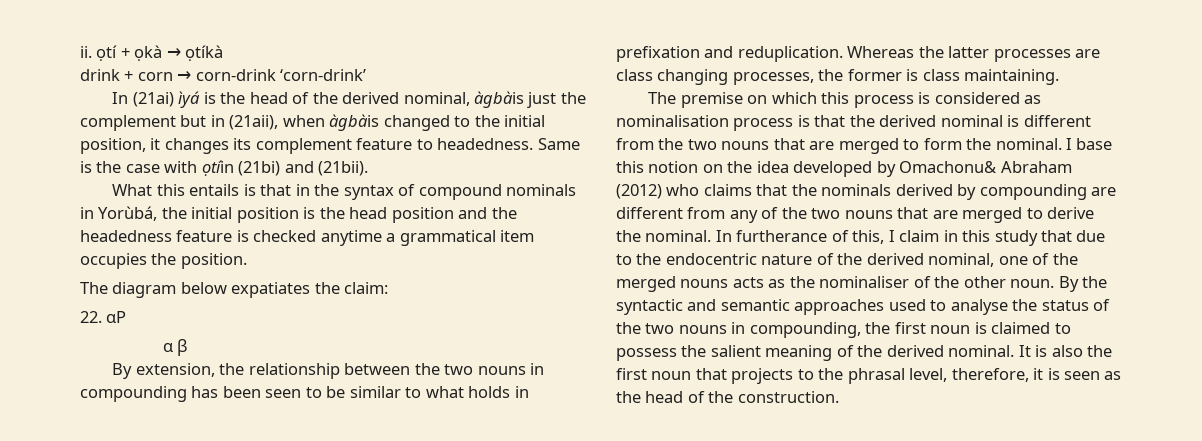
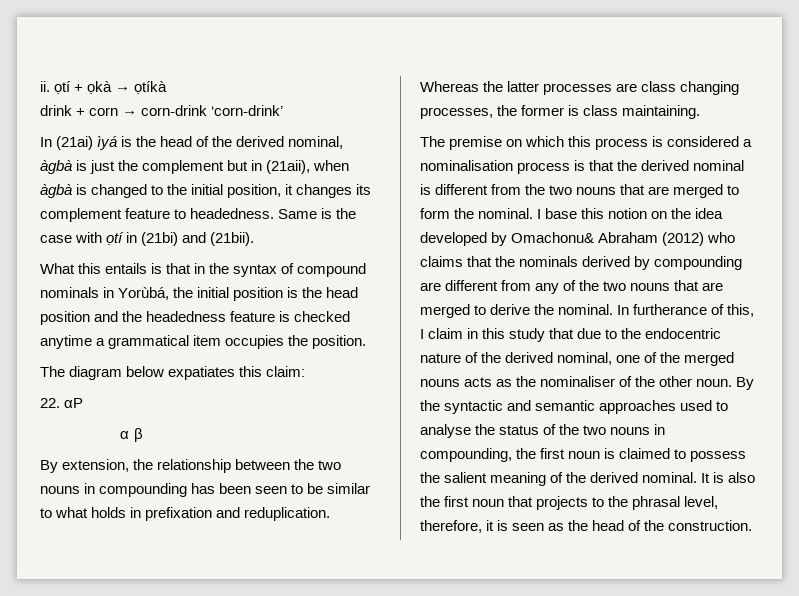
- In (21ai) ìyá is the head of the derived nominal, àgbàis just the complement but in (21aii), when àgbàis changed to the initial position, it changes its complement feature to headedness.
+ In (21ai) ìyá is the head of the derived nominal, àgbà is just the complement but in (21aii), when àgbà is changed to the initial position, it changes its complement feature to headedness.
- Same is the case with ọtíin (21bi) and (21bii).
+ Same is the case with ọtí in (21bi) and (21bii).
- The diagram below expatiates the claim:
+ The diagram below expatiates this claim:
- The premise on which this process is considered as nominalisation process is that the derived nominal is different from the two nouns that are merged to form the nominal.
+ The premise on which this process is considered a nominalisation process is that the derived nominal is different from the two nouns that are merged to form the nominal.

